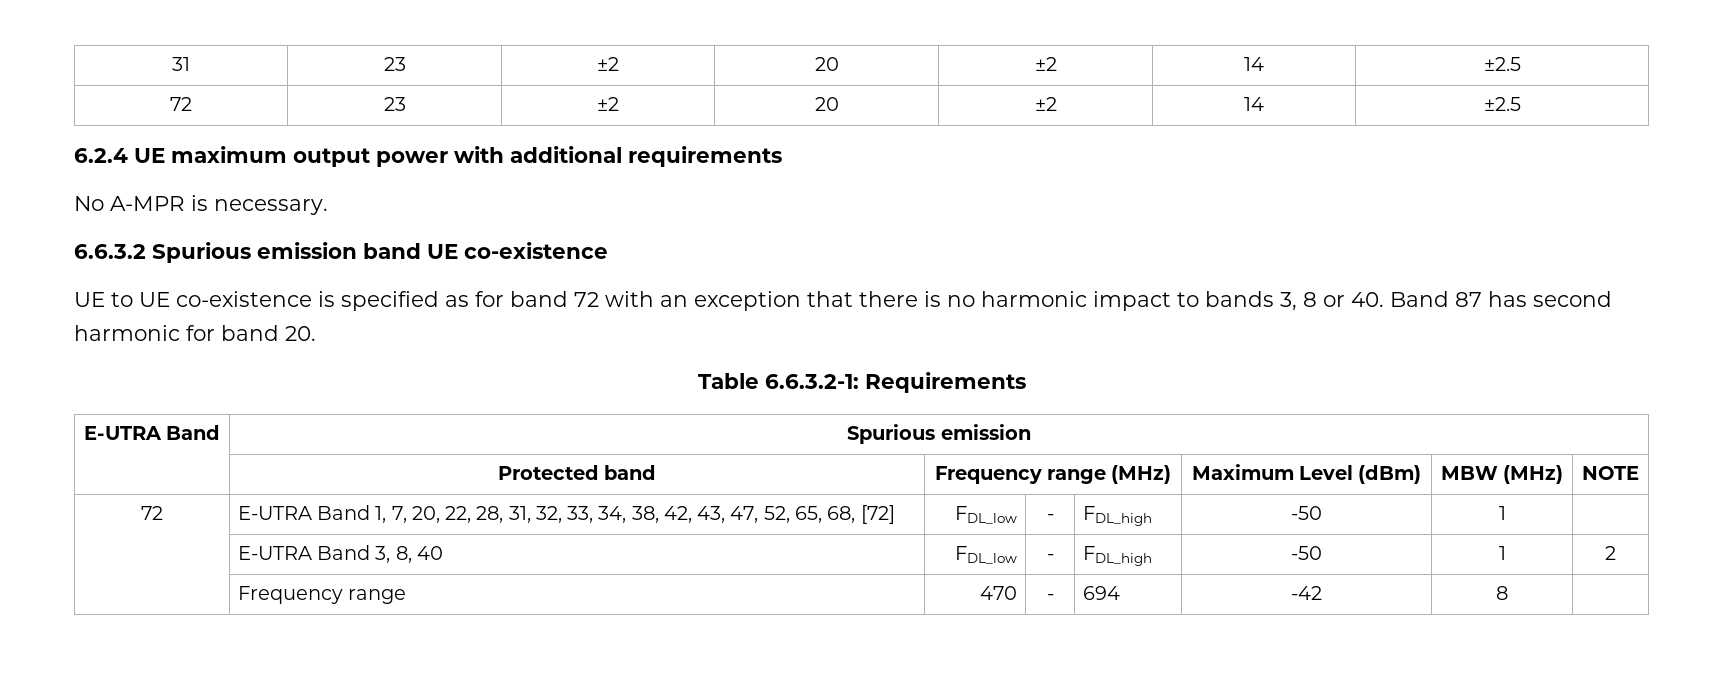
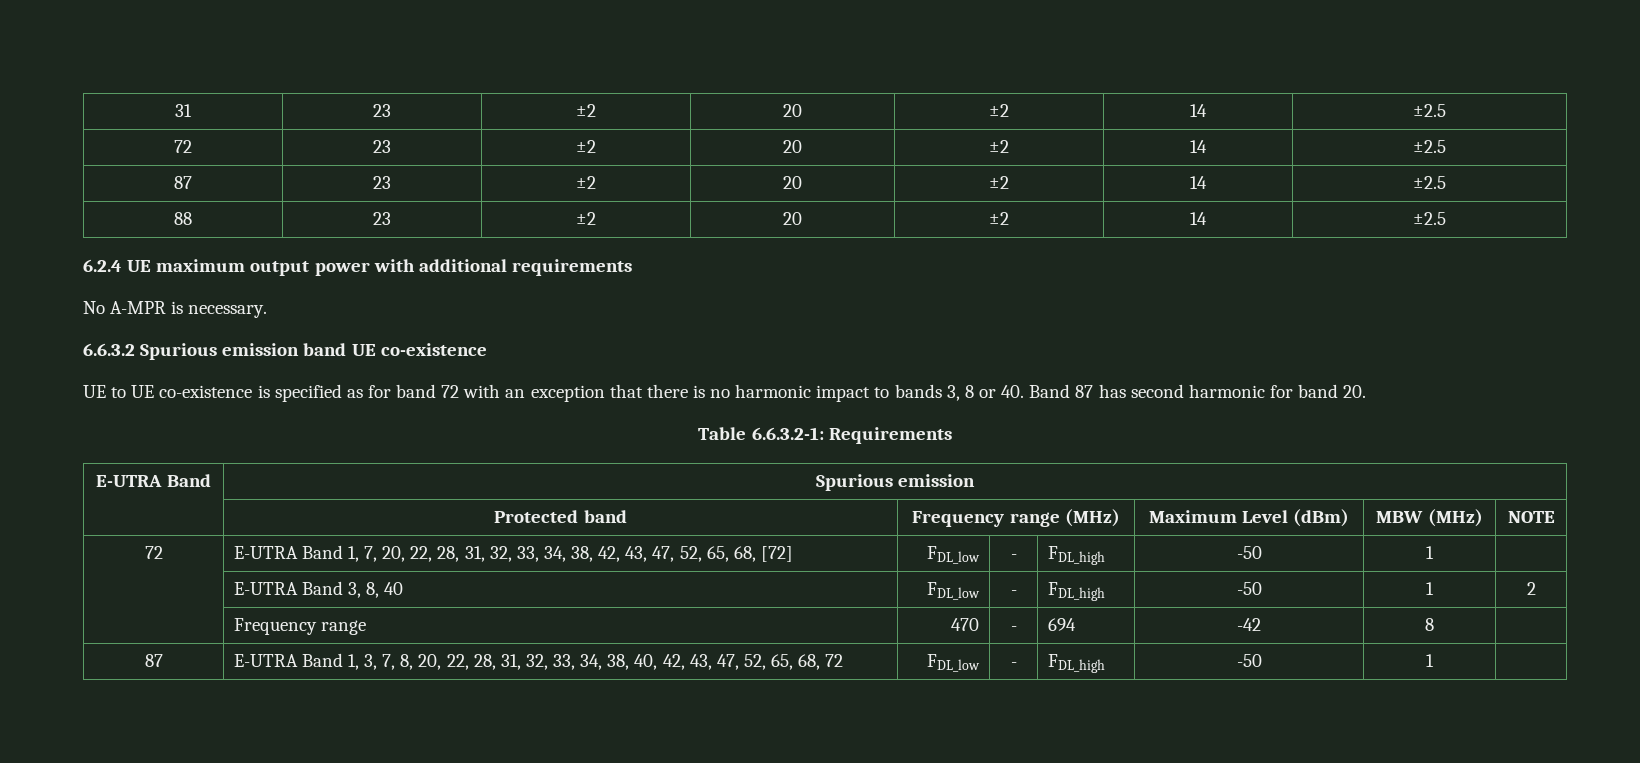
+ 87 | 23 | ±2 | 20 | ±2 | 14 | ±2.5
+ 88 | 23 | ±2 | 20 | ±2 | 14 | ±2.5
+ 87 | E-UTRA Band 1, 3, 7, 8, 20, 22, 28, 31, 32, 33, 34, 38, 40, 42, 43, 47, 52, 65, 68, 72 | FDL_low | - | FDL_high | -50 | 1 |

